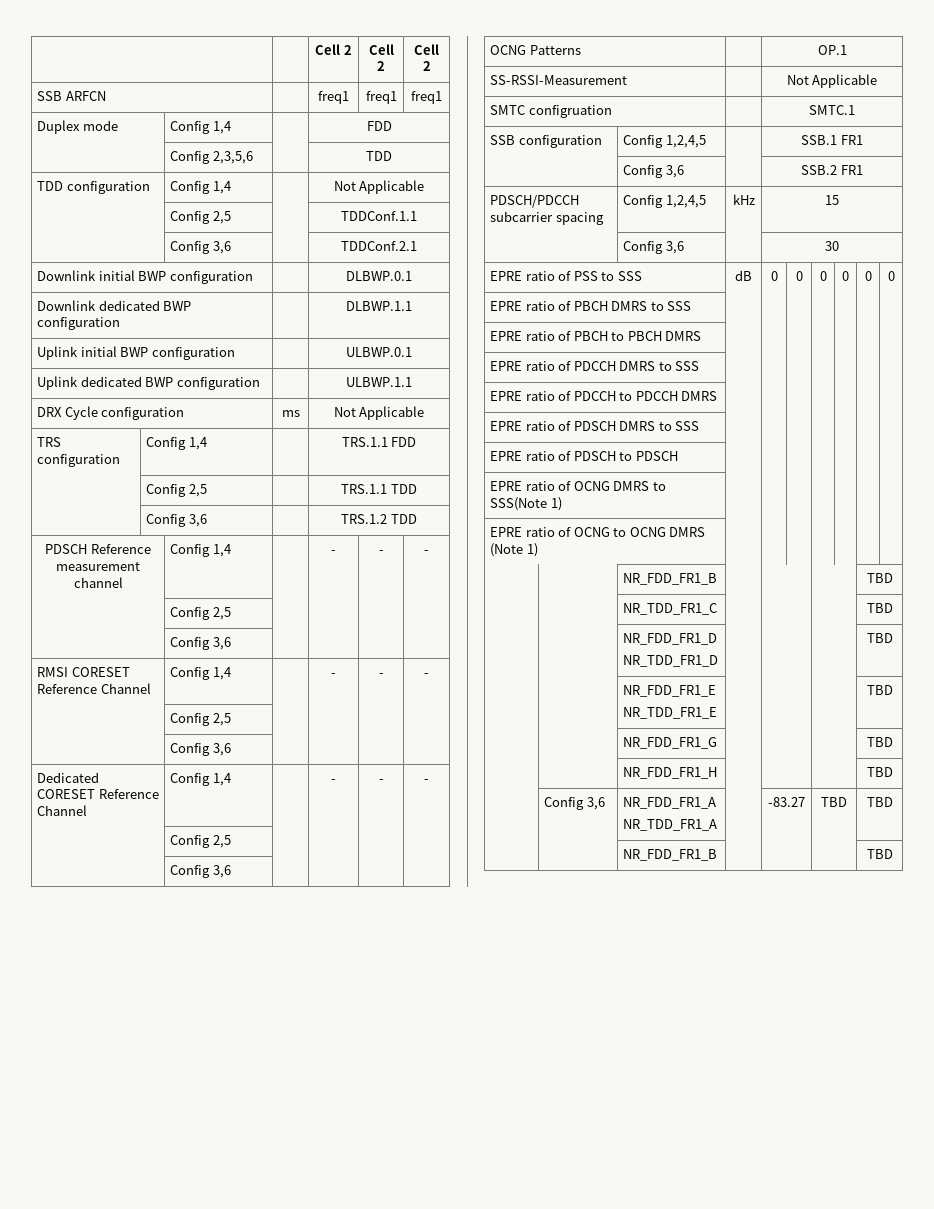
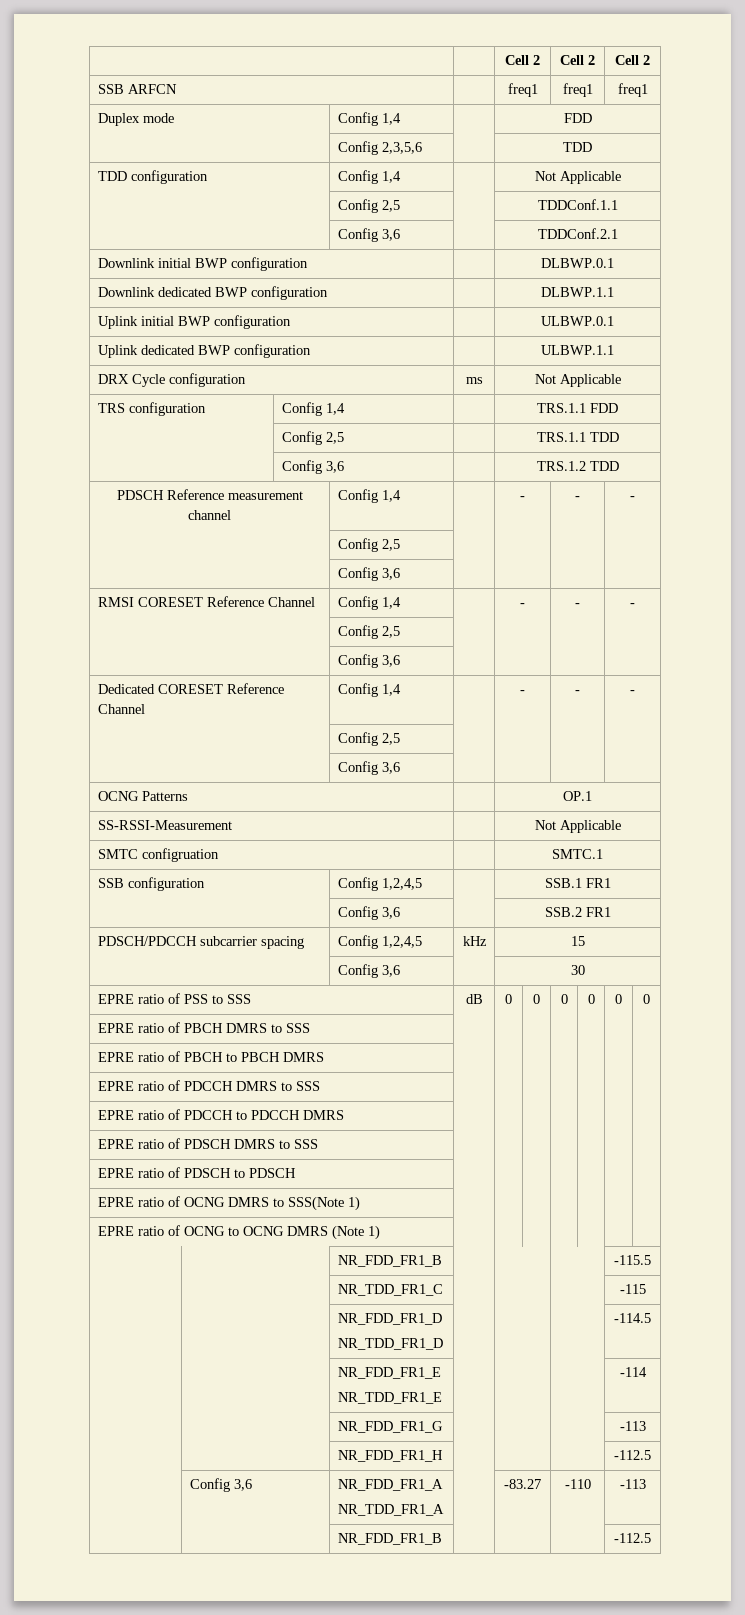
  EPRE ratio of OCNG to OCNG DMRS (Note 1) | | | | | | |
- | | NR_FDD_FR1_B | | | | TBD
+ | | NR_FDD_FR1_B | | | | -115.5
- | | NR_TDD_FR1_C | | | | TBD
+ | | NR_TDD_FR1_C | | | | -115
  | | NR_FDD_FR1_D
- NR_TDD_FR1_D | | | | TBD
+ NR_TDD_FR1_D | | | | -114.5
  | | NR_FDD_FR1_E
- NR_TDD_FR1_E | | | | TBD
+ NR_TDD_FR1_E | | | | -114
- | | NR_FDD_FR1_G | | | | TBD
+ | | NR_FDD_FR1_G | | | | -113
- | | NR_FDD_FR1_H | | | | TBD
+ | | NR_FDD_FR1_H | | | | -112.5
  | Config 3,6 | NR_FDD_FR1_A
- NR_TDD_FR1_A | | -83.27 | TBD | TBD
- | | NR_FDD_FR1_B | | | | TBD
+ NR_TDD_FR1_A | | -83.27 | -110 | -113
+ | | NR_FDD_FR1_B | | | | -112.5

